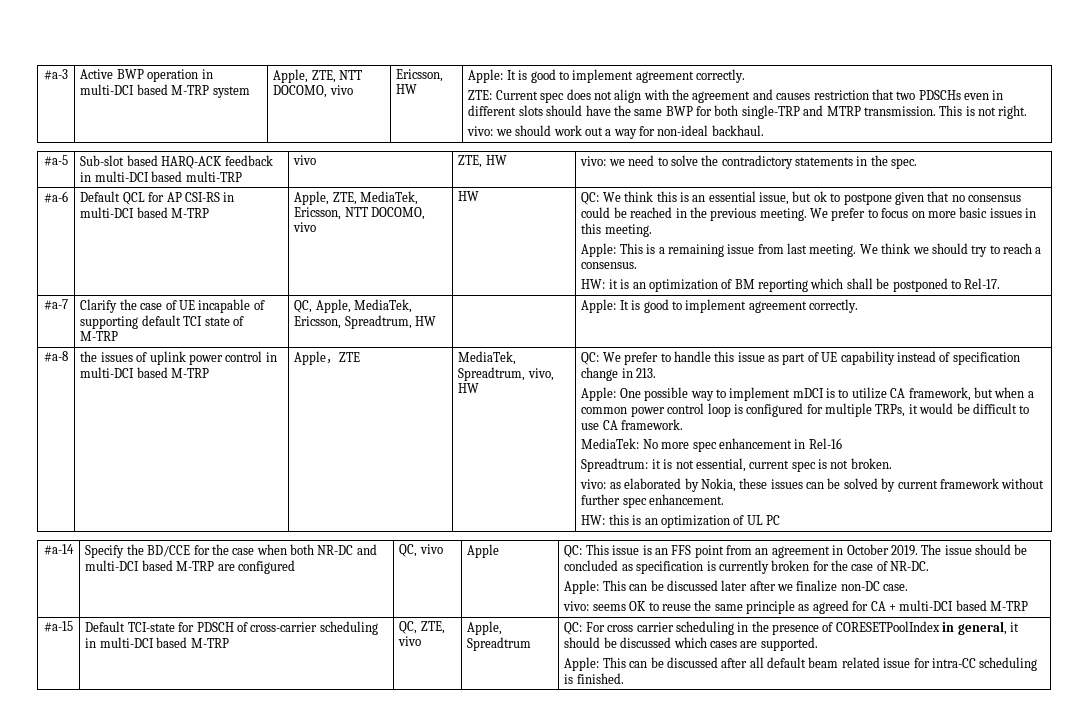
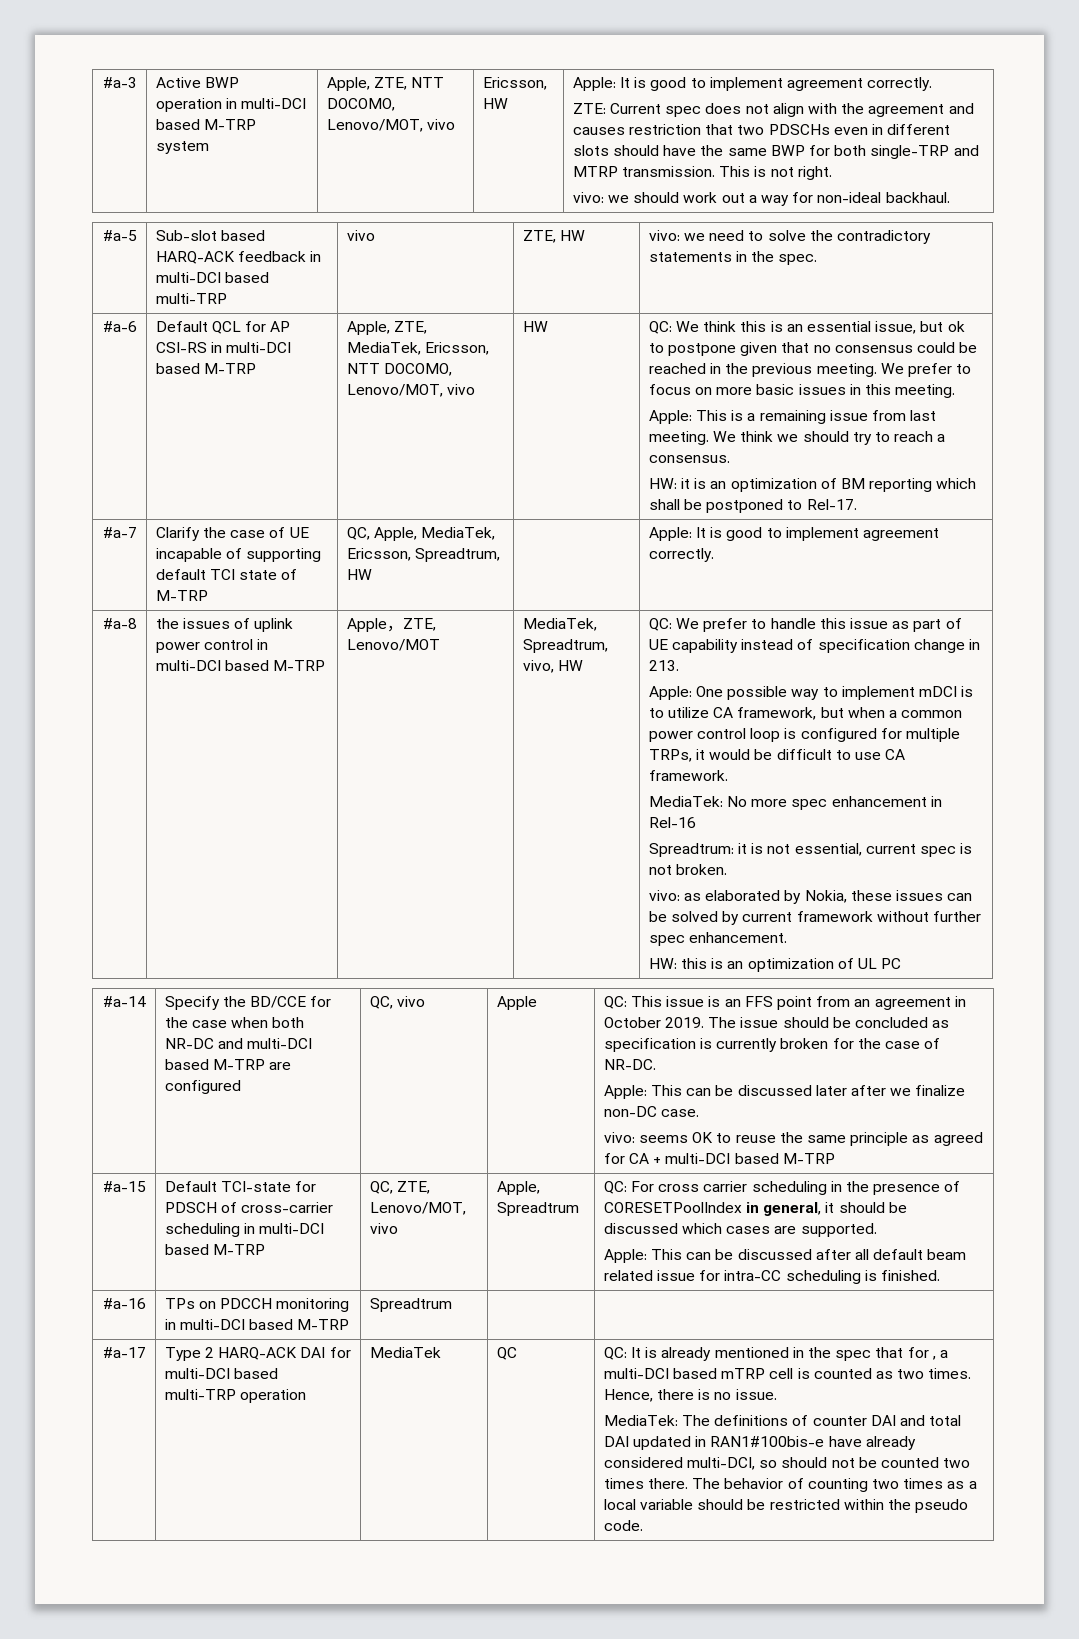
- Apple, ZTE, NTT DOCOMO, vivo
+ Apple, ZTE, NTT DOCOMO, Lenovo/MOT, vivo
- Apple, ZTE, MediaTek, Ericsson, NTT DOCOMO, vivo
+ Apple, ZTE, MediaTek, Ericsson, NTT DOCOMO, Lenovo/MOT, vivo
- Apple，ZTE
+ Apple，ZTE, Lenovo/MOT
- QC, ZTE, vivo
+ QC, ZTE, Lenovo/MOT, vivo
+ #a-16 | TPs on PDCCH monitoring in multi-DCI based M-TRP | Spreadtrum | |
+ #a-17 | Type 2 HARQ-ACK DAI for multi-DCI based multi-TRP operation | MediaTek | QC | QC: It is already mentioned in the spec that for , a multi-DCI based mTRP cell is counted as two times. Hence, there is no issue.
+ MediaTek: The definitions of counter DAI and total DAI updated in RAN1#100bis-e have already considered multi-DCI, so should not be counted two times there. The behavior of counting two times as a local variable should be restricted within the pseudo code.

